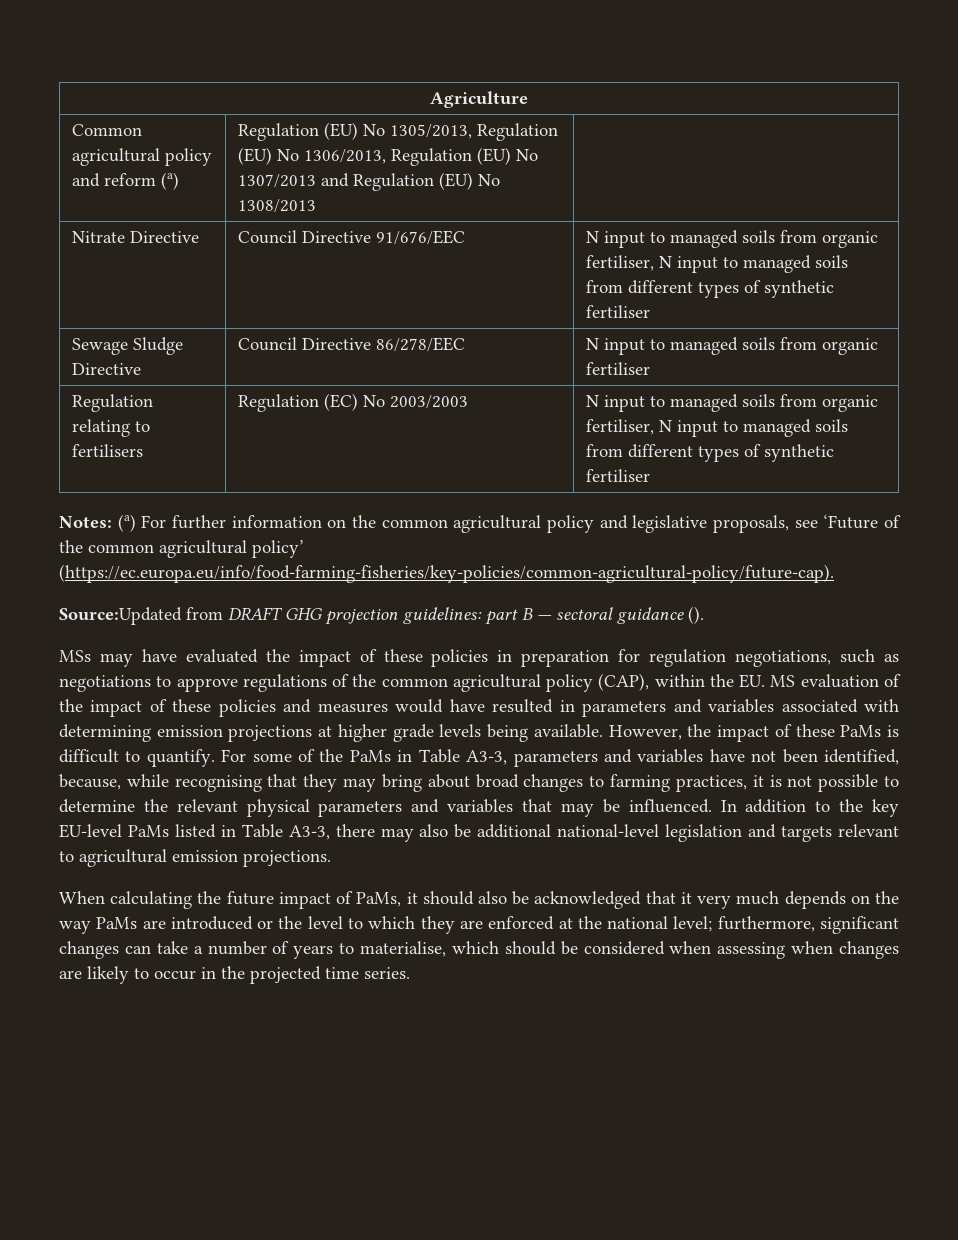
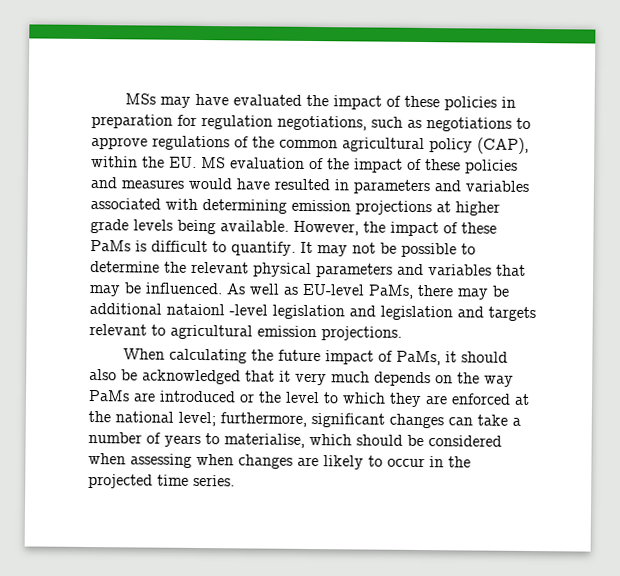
- Agriculture
- Common agricultural policy and reform (a) | Regulation (EU) No 1305/2013, Regulation (EU) No 1306/2013, Regulation (EU) No 1307/2013 and Regulation (EU) No 1308/2013 |
- Nitrate Directive | Council Directive 91/676/EEC | N input to managed soils from organic fertiliser, N input to managed soils from different types of synthetic fertiliser
- Sewage Sludge Directive | Council Directive 86/278/EEC | N input to managed soils from organic fertiliser
- Regulation relating to fertilisers | Regulation (EC) No 2003/2003 | N input to managed soils from organic fertiliser, N input to managed soils from different types of synthetic fertiliser
- Notes: (a) For further information on the common agricultural policy and legislative proposals, see ‘Future of the common agricultural policy’ (https://ec.europa.eu/info/food-farming-fisheries/key-policies/common-agricultural-policy/future-cap).
- Source:Updated from DRAFT GHG projection guidelines: part B — sectoral guidance ().
- For some of the PaMs in Table A3-3, parameters and variables have not been identified, because, while recognising that they may bring about broad changes to farming practices, it is not possible to determine the relevant physical parameters and variables that may be influenced.
+ It may not be possible to determine the relevant physical parameters and variables that may be influenced.
- In addition to the key EU-level PaMs listed in Table A3-3, there may also be additional national-level legislation and targets relevant to agricultural emission projections.
+ As well as EU-level PaMs, there may be additional nataionl -level legislation and legislation and targets relevant to agricultural emission projections.

